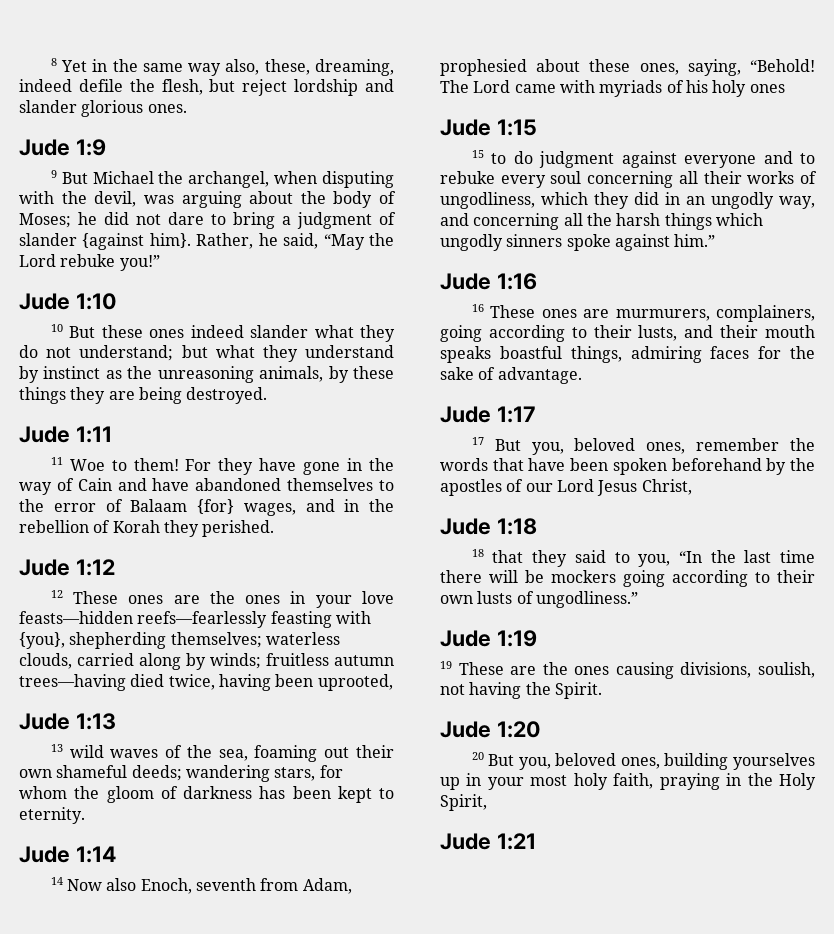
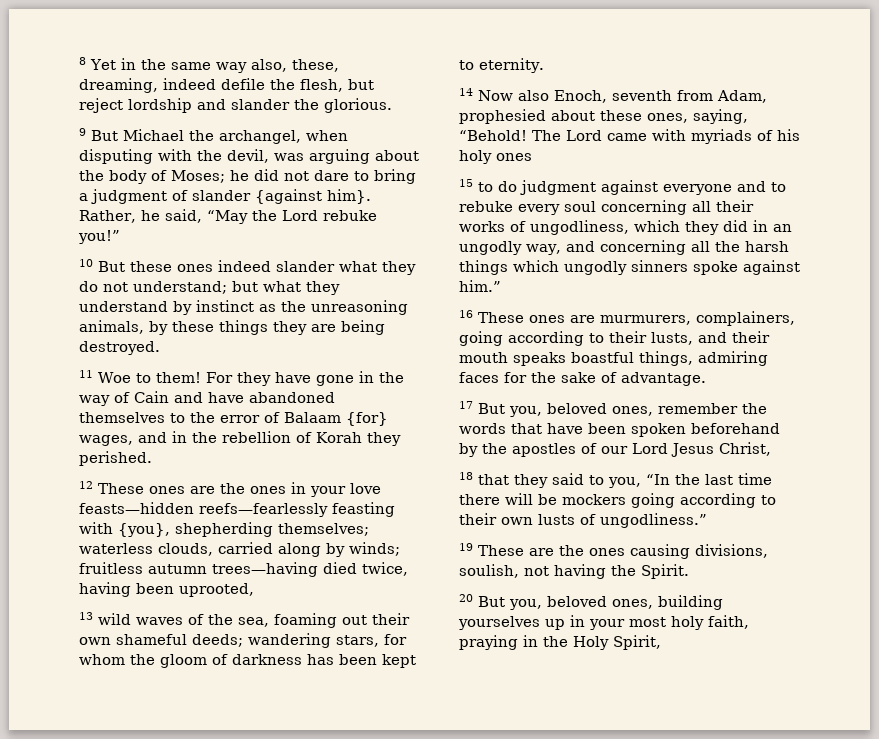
- 8 Yet in the same way also, these, dreaming, indeed defile the flesh, but reject lordship and slander glorious ones.
- Jude 1:9
+ 8 Yet in the same way also, these, dreaming, indeed defile the flesh, but reject lordship and slander the glorious.
- Jude 1:10
- Jude 1:11
- Jude 1:12
- Jude 1:13
- Jude 1:14
- Jude 1:15
- Jude 1:16
- Jude 1:17
- Jude 1:18
- Jude 1:19
- Jude 1:20
- Jude 1:21

